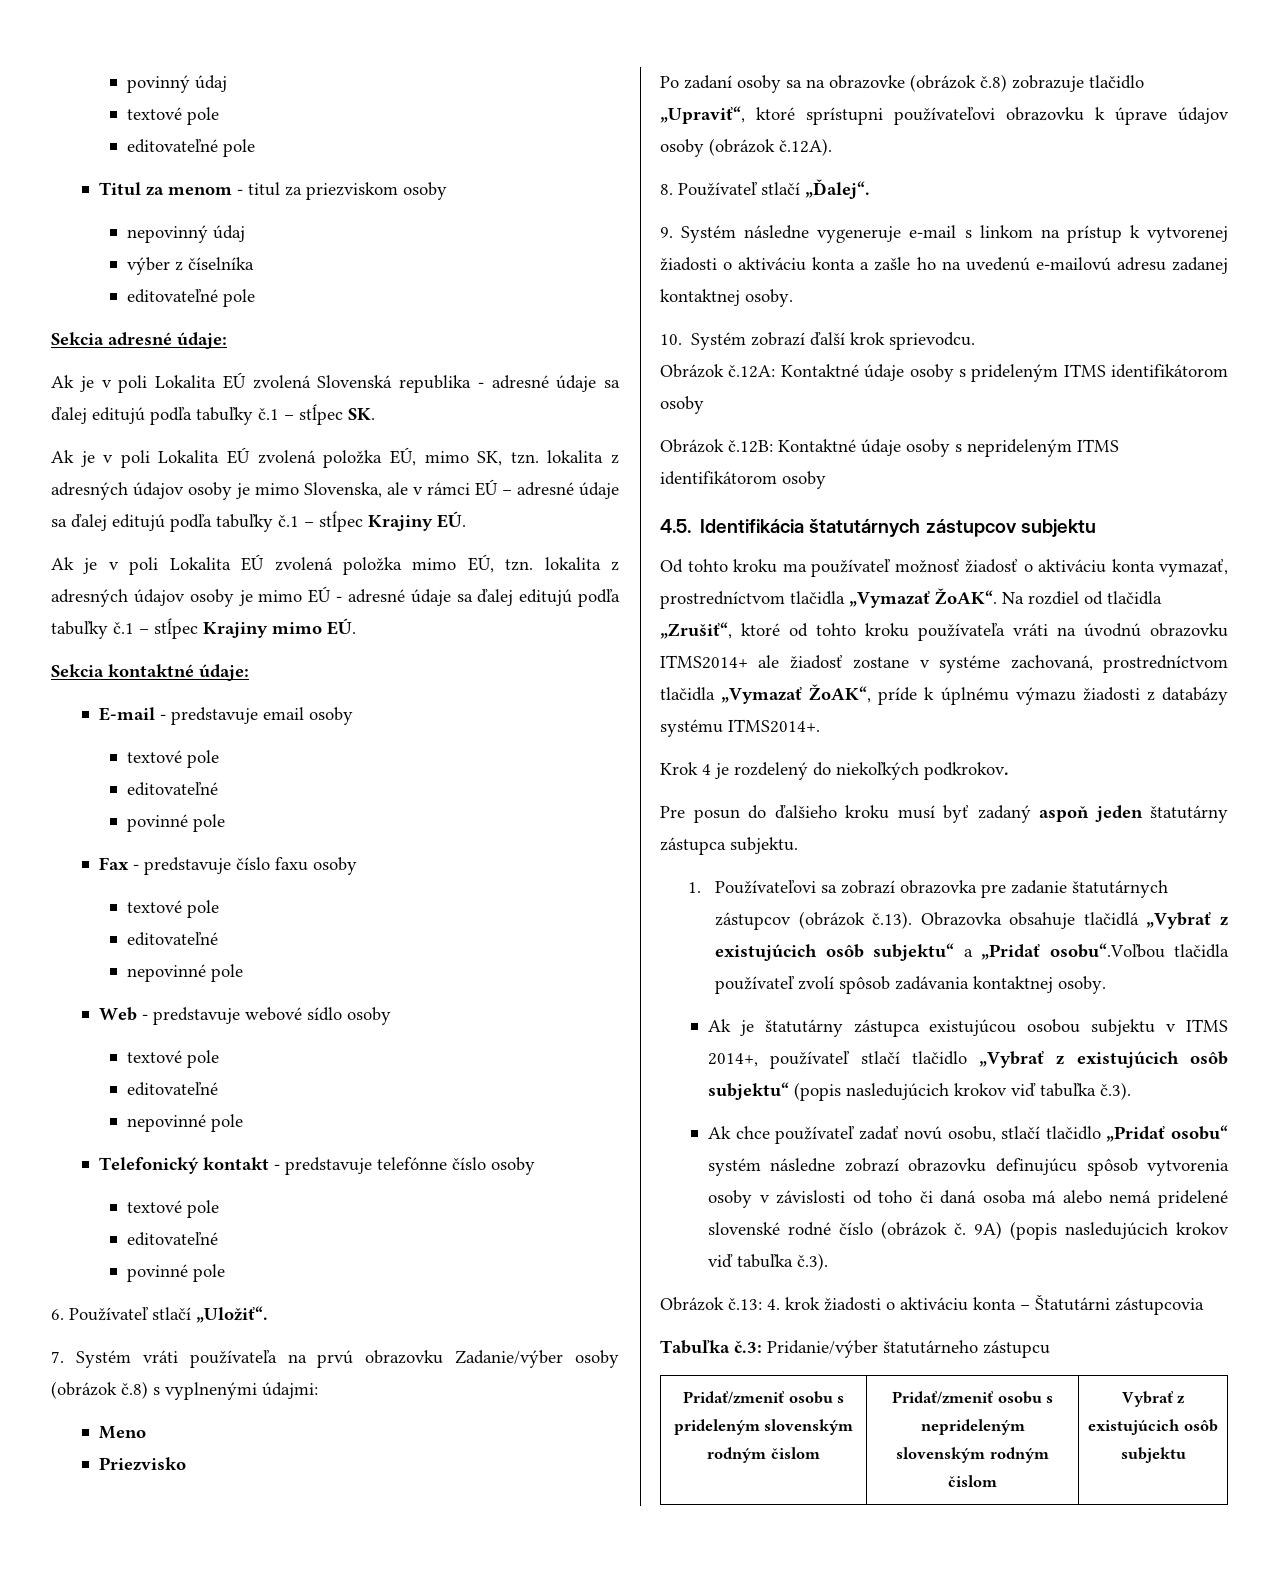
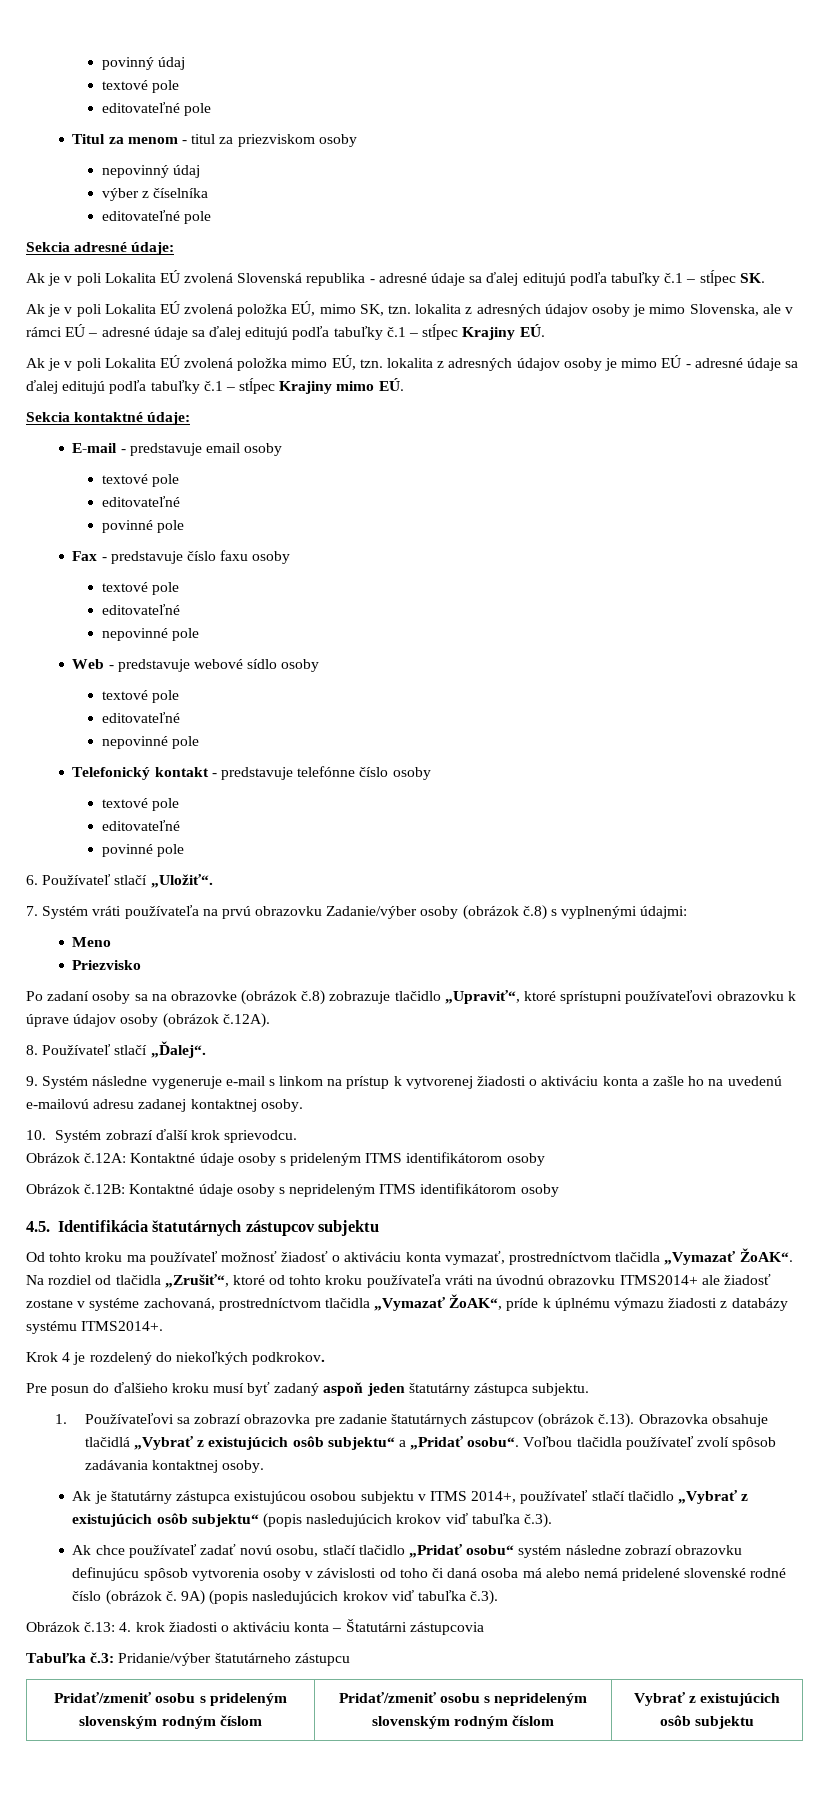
- 1. Používateľovi sa zobrazí obrazovka pre zadanie štatutárnych zástupcov (obrázok č.13). Obrazovka obsahuje tlačidlá „Vybrať z existujúcich osôb subjektu“ a „Pridať osobu“.Voľbou tlačidla používateľ zvolí spôsob zadávania kontaktnej osoby.
+ 1. Používateľovi sa zobrazí obrazovka pre zadanie štatutárnych zástupcov (obrázok č.13). Obrazovka obsahuje tlačidlá „Vybrať z existujúcich osôb subjektu“ a „Pridať osobu“. Voľbou tlačidla používateľ zvolí spôsob zadávania kontaktnej osoby.
- Pridať/zmeniť osobu s prideleným slovenským rodným čislom | Pridať/zmeniť osobu s neprideleným slovenským rodným čislom | Vybrať z existujúcich osôb subjektu
+ Pridať/zmeniť osobu s prideleným slovenským rodným číslom | Pridať/zmeniť osobu s neprideleným slovenským rodným číslom | Vybrať z existujúcich osôb subjektu

